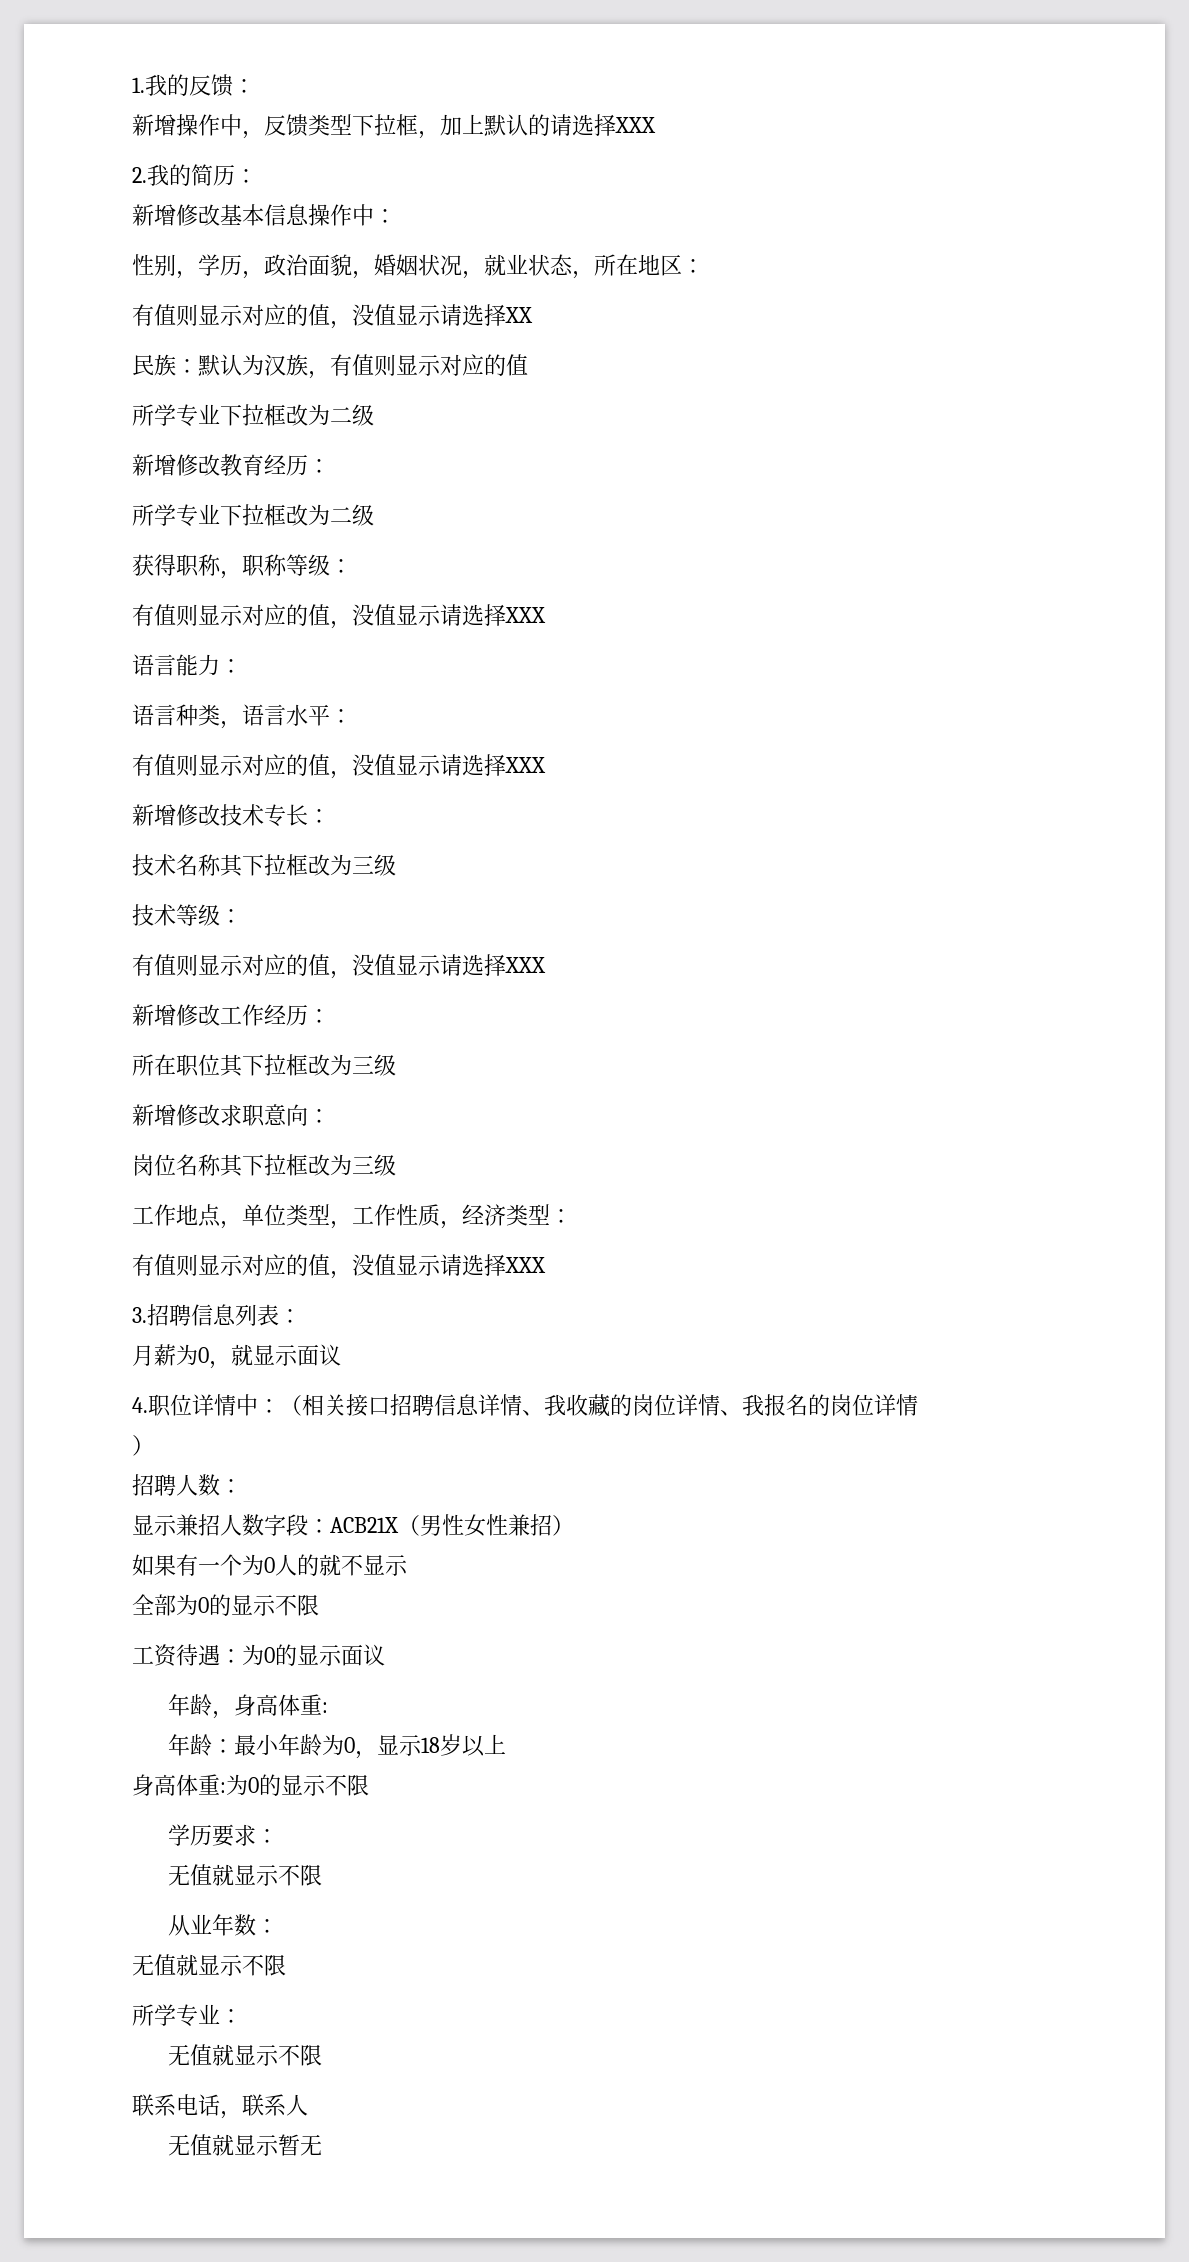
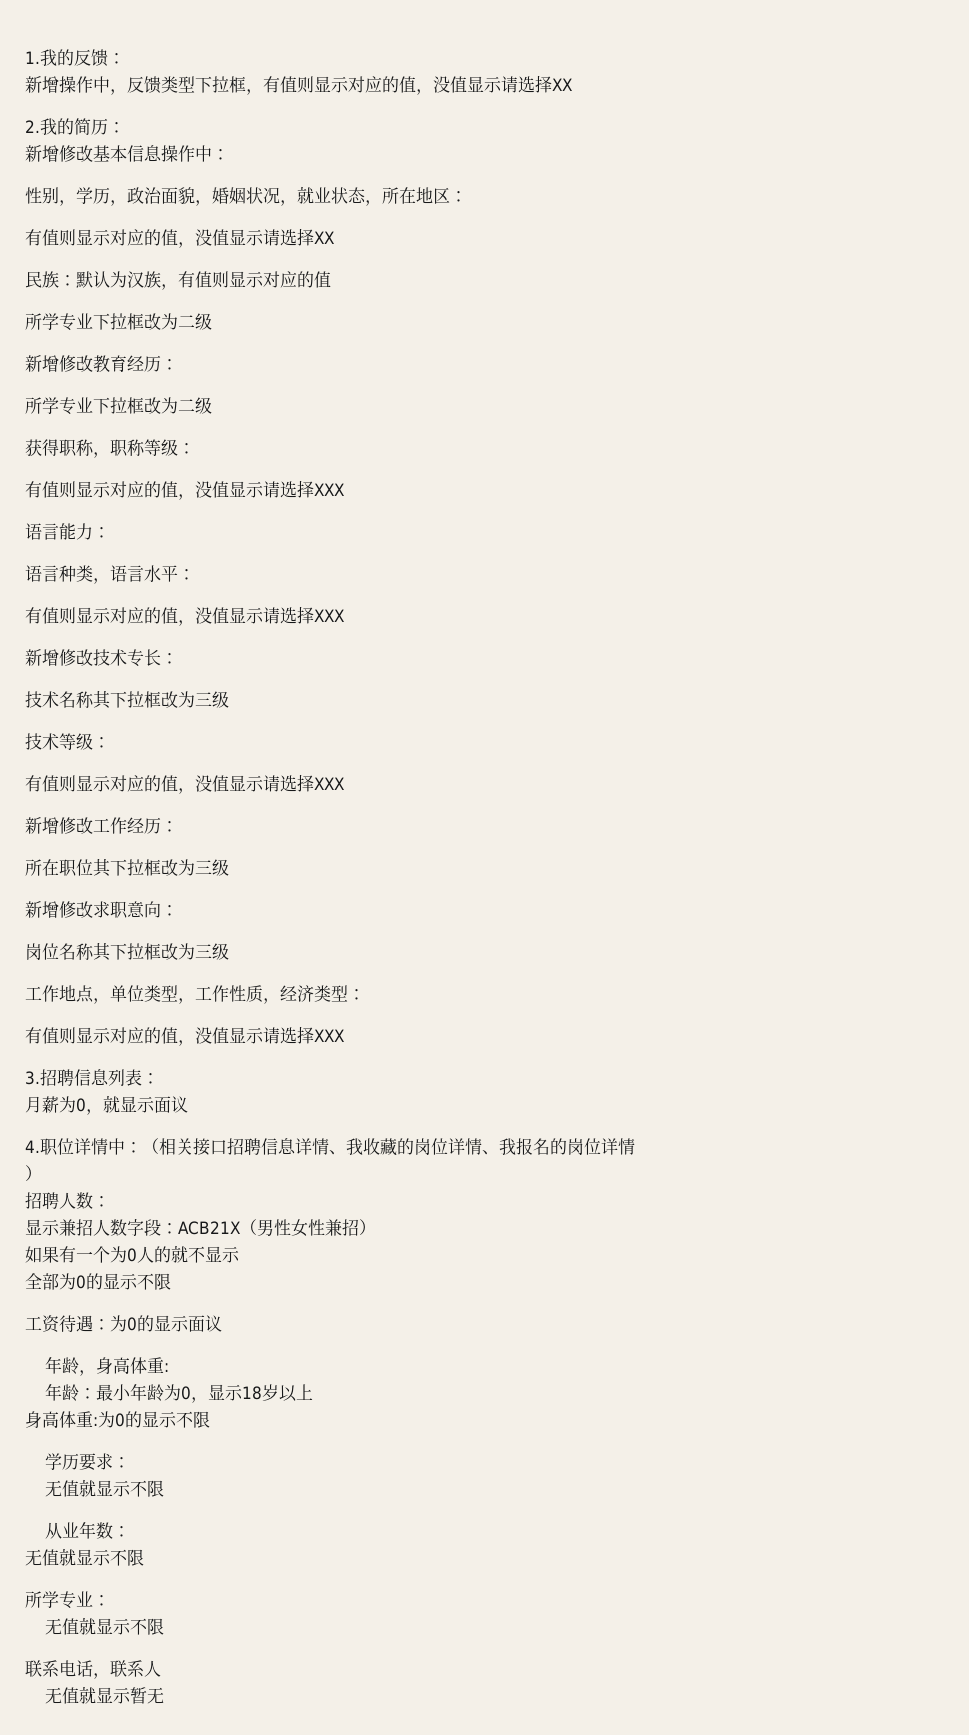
- 新增操作中，反馈类型下拉框，加上默认的请选择XXX
+ 新增操作中，反馈类型下拉框，有值则显示对应的值，没值显示请选择XX

